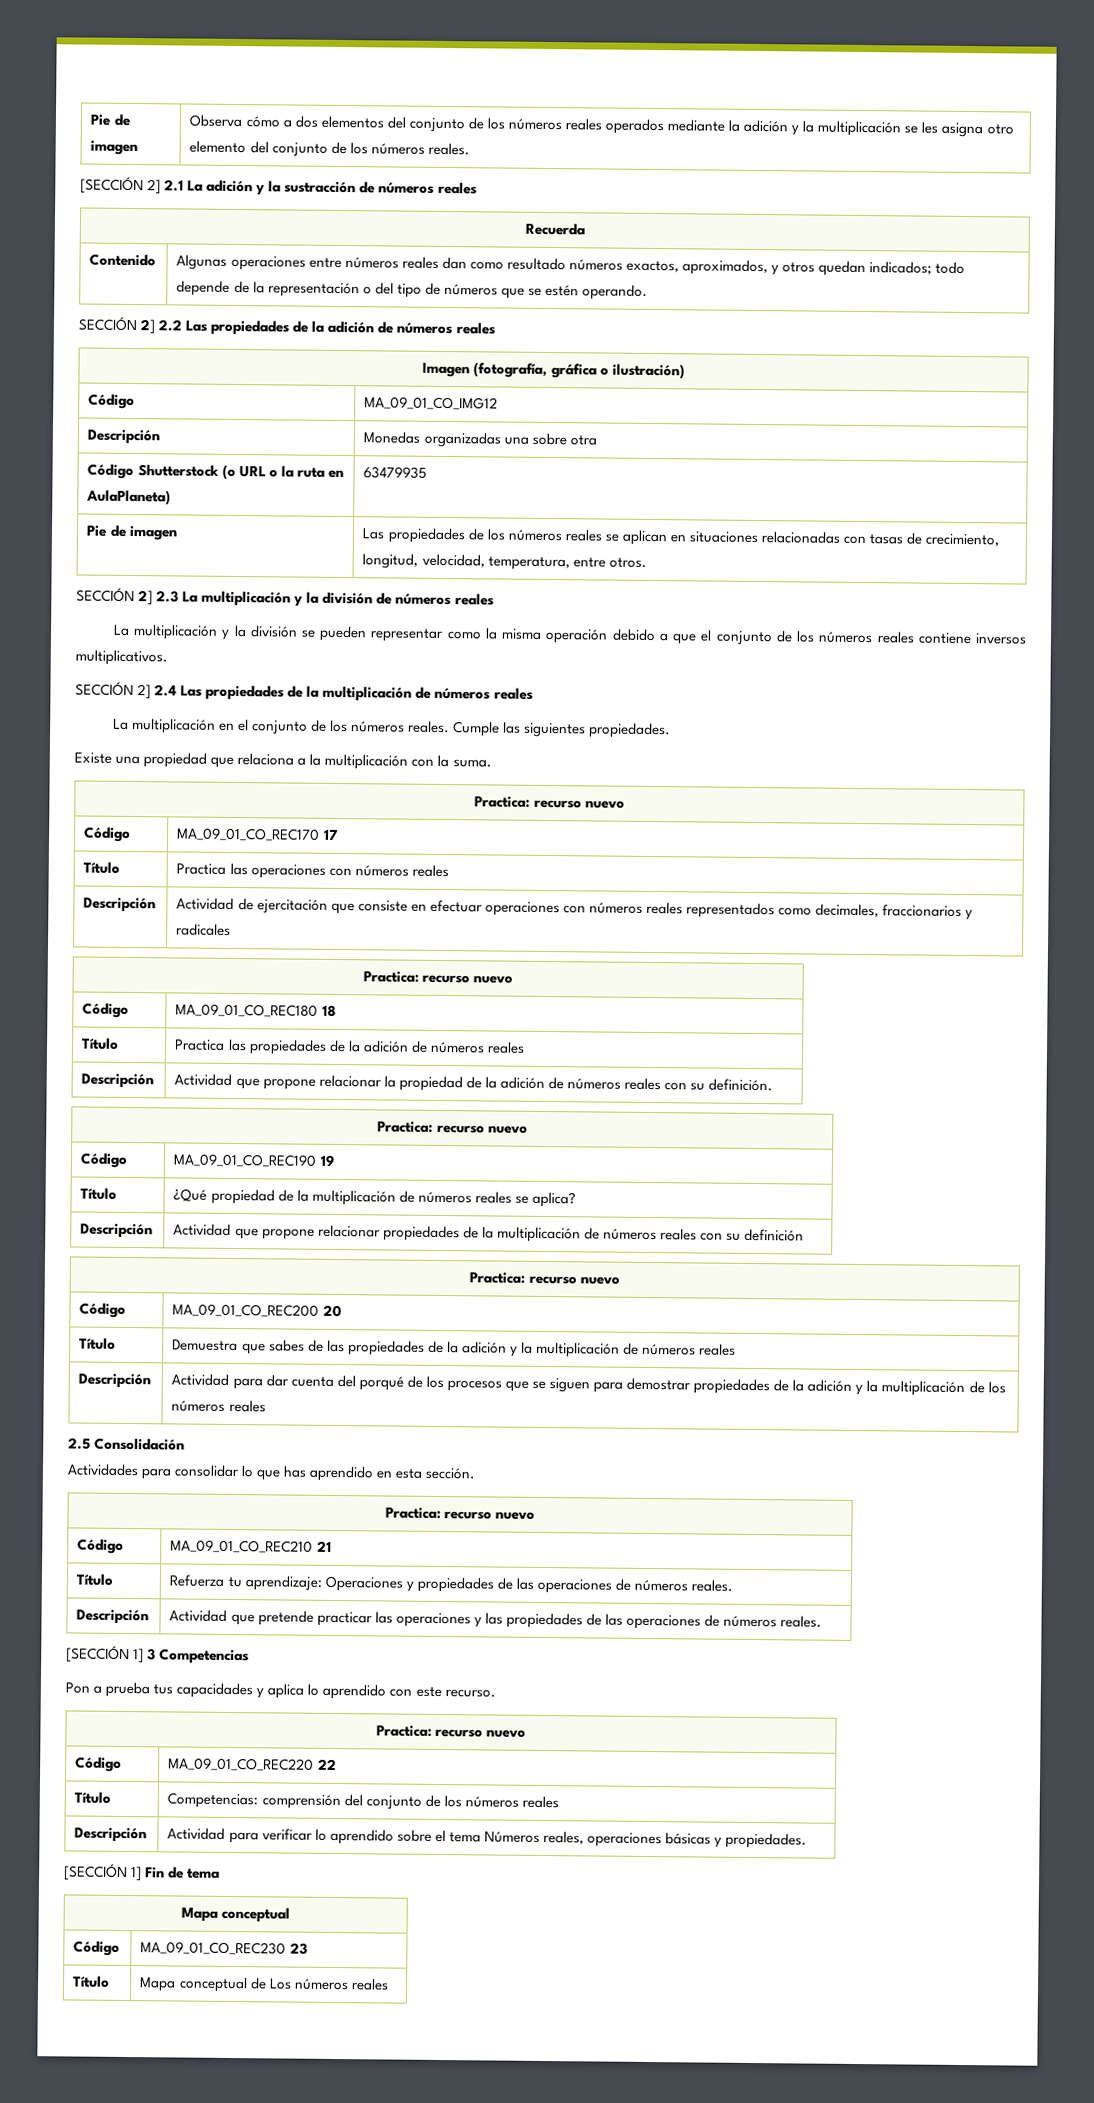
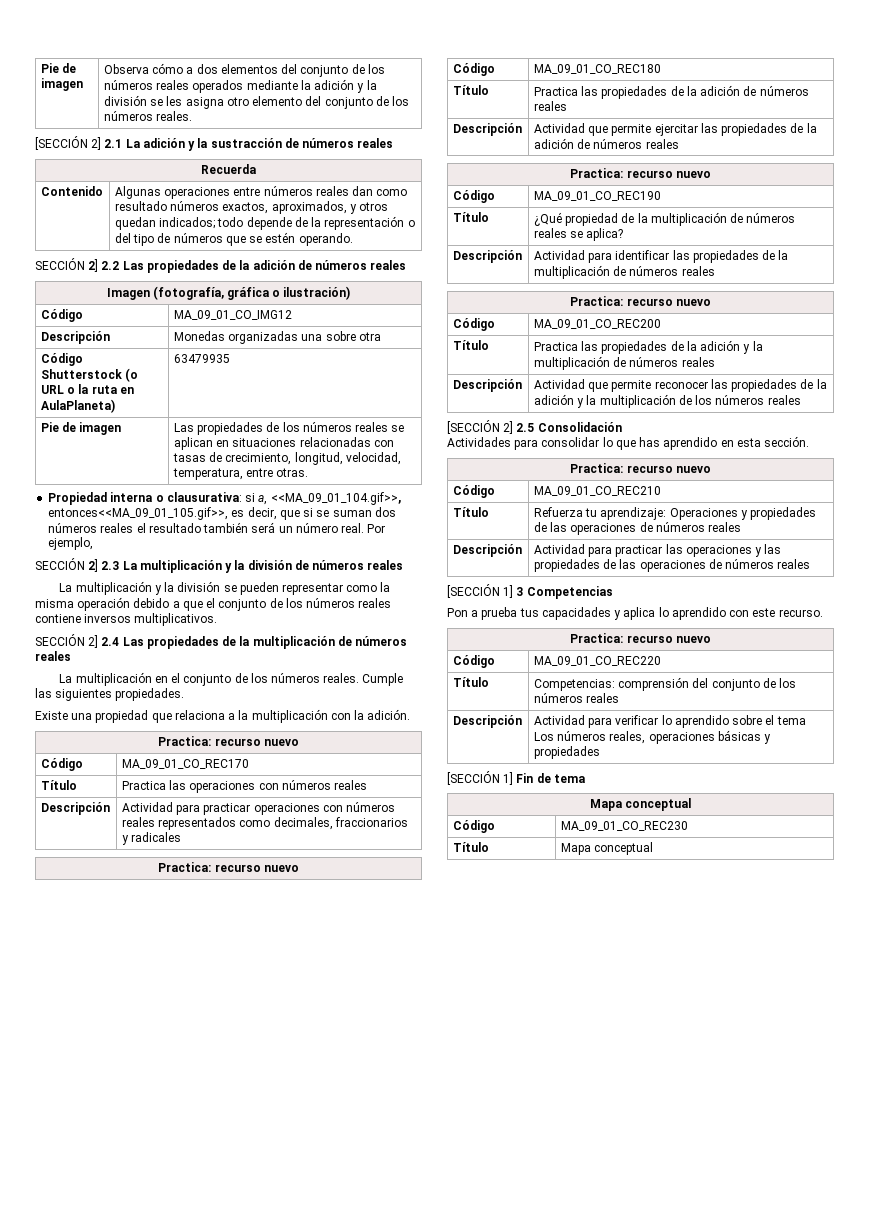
- Pie de imagen | Observa cómo a dos elementos del conjunto de los números reales operados mediante la adición y la multiplicación se les asigna otro elemento del conjunto de los números reales.
+ Pie de imagen | Observa cómo a dos elementos del conjunto de los números reales operados mediante la adición y la división se les asigna otro elemento del conjunto de los números reales.
- Pie de imagen | Las propiedades de los números reales se aplican en situaciones relacionadas con tasas de crecimiento, longitud, velocidad, temperatura, entre otros.
+ Pie de imagen | Las propiedades de los números reales se aplican en situaciones relacionadas con tasas de crecimiento, longitud, velocidad, temperatura, entre otras.
+ Propiedad interna o clausurativa: si a, <<MA_09_01_104.gif>>, entonces<<MA_09_01_105.gif>>, es decir, que si se suman dos números reales el resultado también será un número real. Por ejemplo,
- Existe una propiedad que relaciona a la multiplicación con la suma.
+ Existe una propiedad que relaciona a la multiplicación con la adición.
- Código | MA_09_01_CO_REC170 17
+ Código | MA_09_01_CO_REC170
- Descripción | Actividad de ejercitación que consiste en efectuar operaciones con números reales representados como decimales, fraccionarios y radicales
+ Descripción | Actividad para practicar operaciones con números reales representados como decimales, fraccionarios y radicales
- Código | MA_09_01_CO_REC180 18
+ Código | MA_09_01_CO_REC180
- Descripción | Actividad que propone relacionar la propiedad de la adición de números reales con su definición.
+ Descripción | Actividad que permite ejercitar las propiedades de la adición de números reales
- Código | MA_09_01_CO_REC190 19
+ Código | MA_09_01_CO_REC190
- Descripción | Actividad que propone relacionar propiedades de la multiplicación de números reales con su definición
+ Descripción | Actividad para identificar las propiedades de la multiplicación de números reales
- Código | MA_09_01_CO_REC200 20
- Título | Demuestra que sabes de las propiedades de la adición y la multiplicación de números reales
+ Código | MA_09_01_CO_REC200
+ Título | Practica las propiedades de la adición y la multiplicación de números reales
- Descripción | Actividad para dar cuenta del porqué de los procesos que se siguen para demostrar propiedades de la adición y la multiplicación de los números reales
+ Descripción | Actividad que permite reconocer las propiedades de la adición y la multiplicación de los números reales
- 2.5 Consolidación
+ [SECCIÓN 2] 2.5 Consolidación
- Código | MA_09_01_CO_REC210 21
+ Código | MA_09_01_CO_REC210
- Título | Refuerza tu aprendizaje: Operaciones y propiedades de las operaciones de números reales.
- Descripción | Actividad que pretende practicar las operaciones y las propiedades de las operaciones de números reales.
+ Título | Refuerza tu aprendizaje: Operaciones y propiedades de las operaciones de números reales
+ Descripción | Actividad para practicar las operaciones y las propiedades de las operaciones de números reales
- Código | MA_09_01_CO_REC220 22
+ Código | MA_09_01_CO_REC220
- Descripción | Actividad para verificar lo aprendido sobre el tema Números reales, operaciones básicas y propiedades.
+ Descripción | Actividad para verificar lo aprendido sobre el tema Los números reales, operaciones básicas y propiedades
- Código | MA_09_01_CO_REC230 23
+ Código | MA_09_01_CO_REC230
- Título | Mapa conceptual de Los números reales
+ Título | Mapa conceptual

